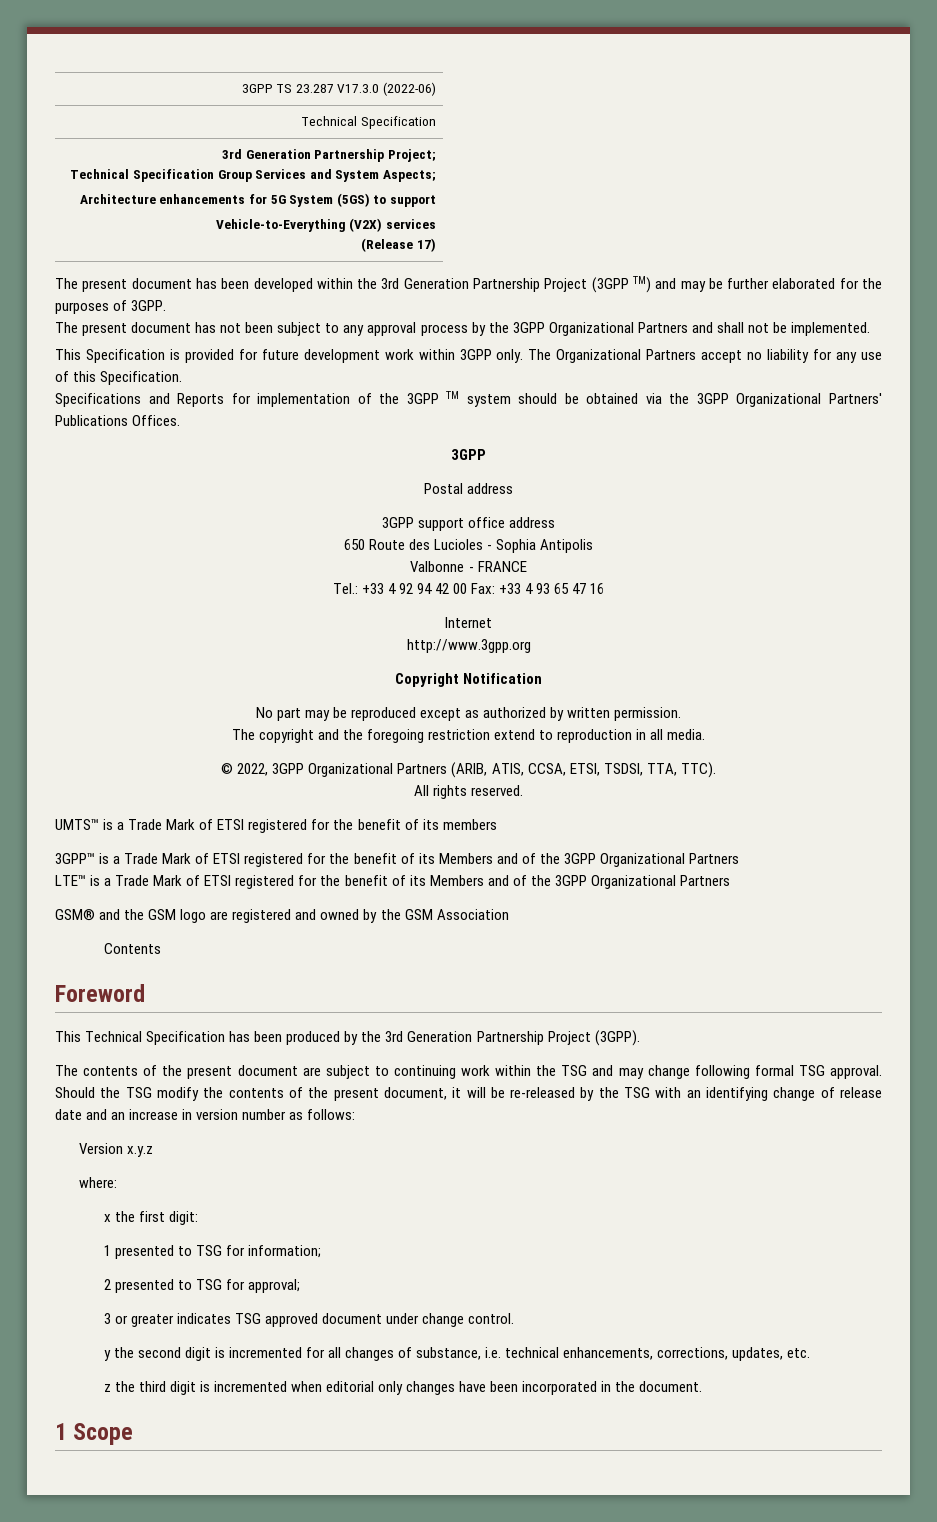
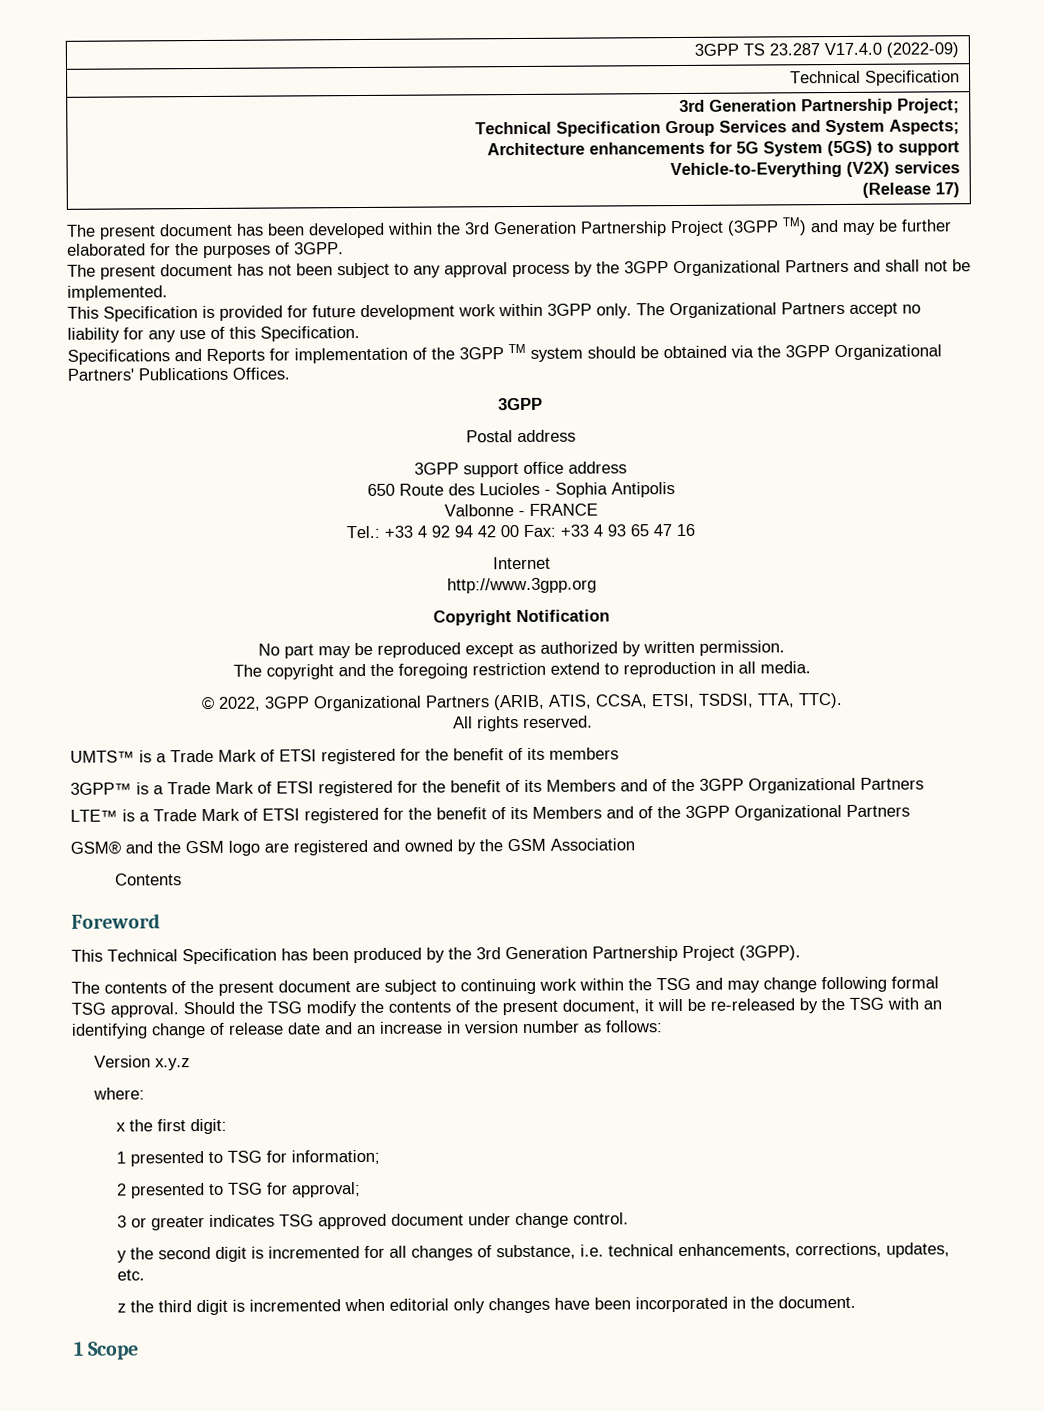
- 3GPP TS 23.287 V17.3.0 (2022-06)
+ 3GPP TS 23.287 V17.4.0 (2022-09)

